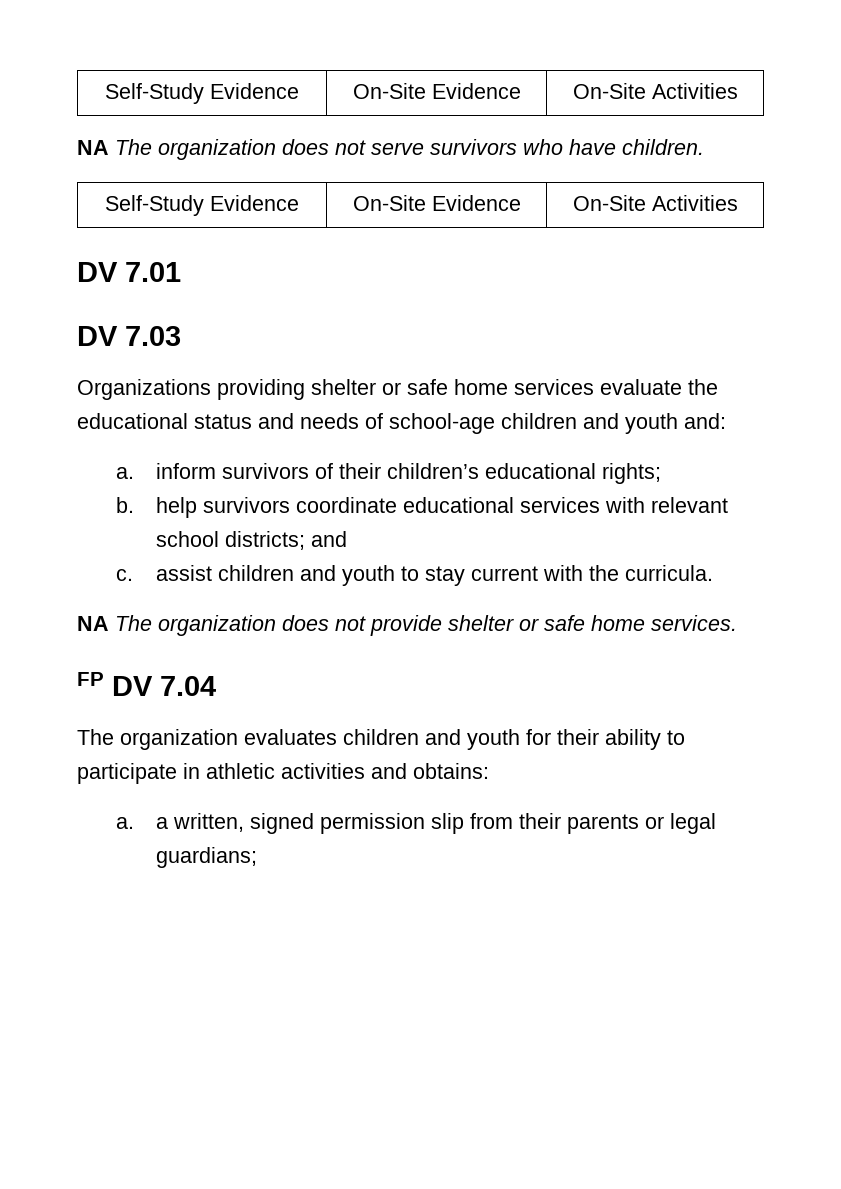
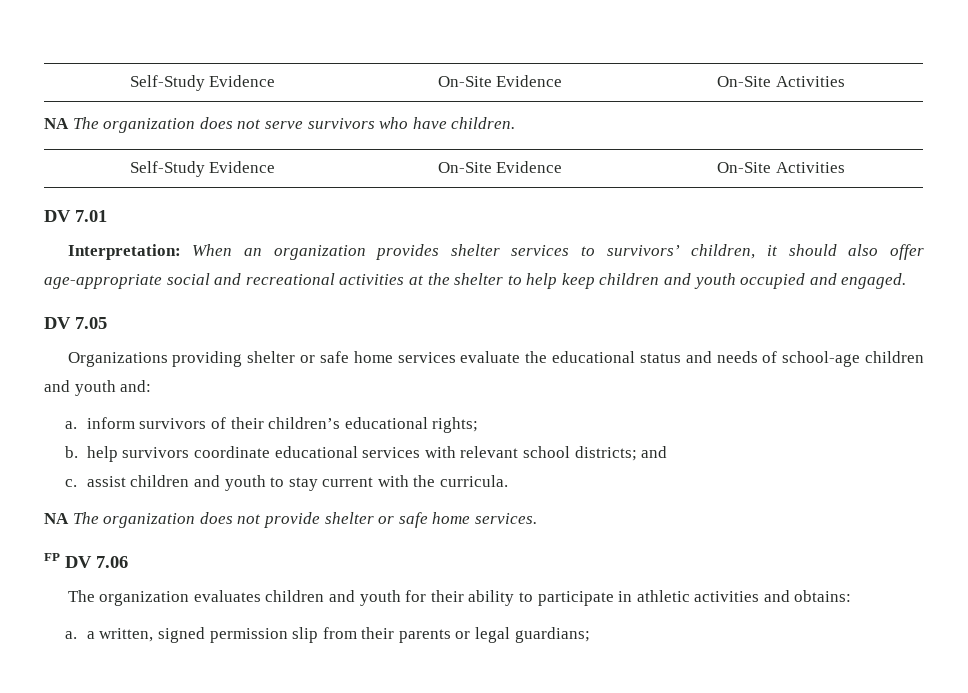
- DV 7.03
+ Interpretation: When an organization provides shelter services to survivors’ children, it should also offer age-appropriate social and recreational activities at the shelter to help keep children and youth occupied and engaged.
+ DV 7.05
- FP DV 7.04
+ FP DV 7.06

